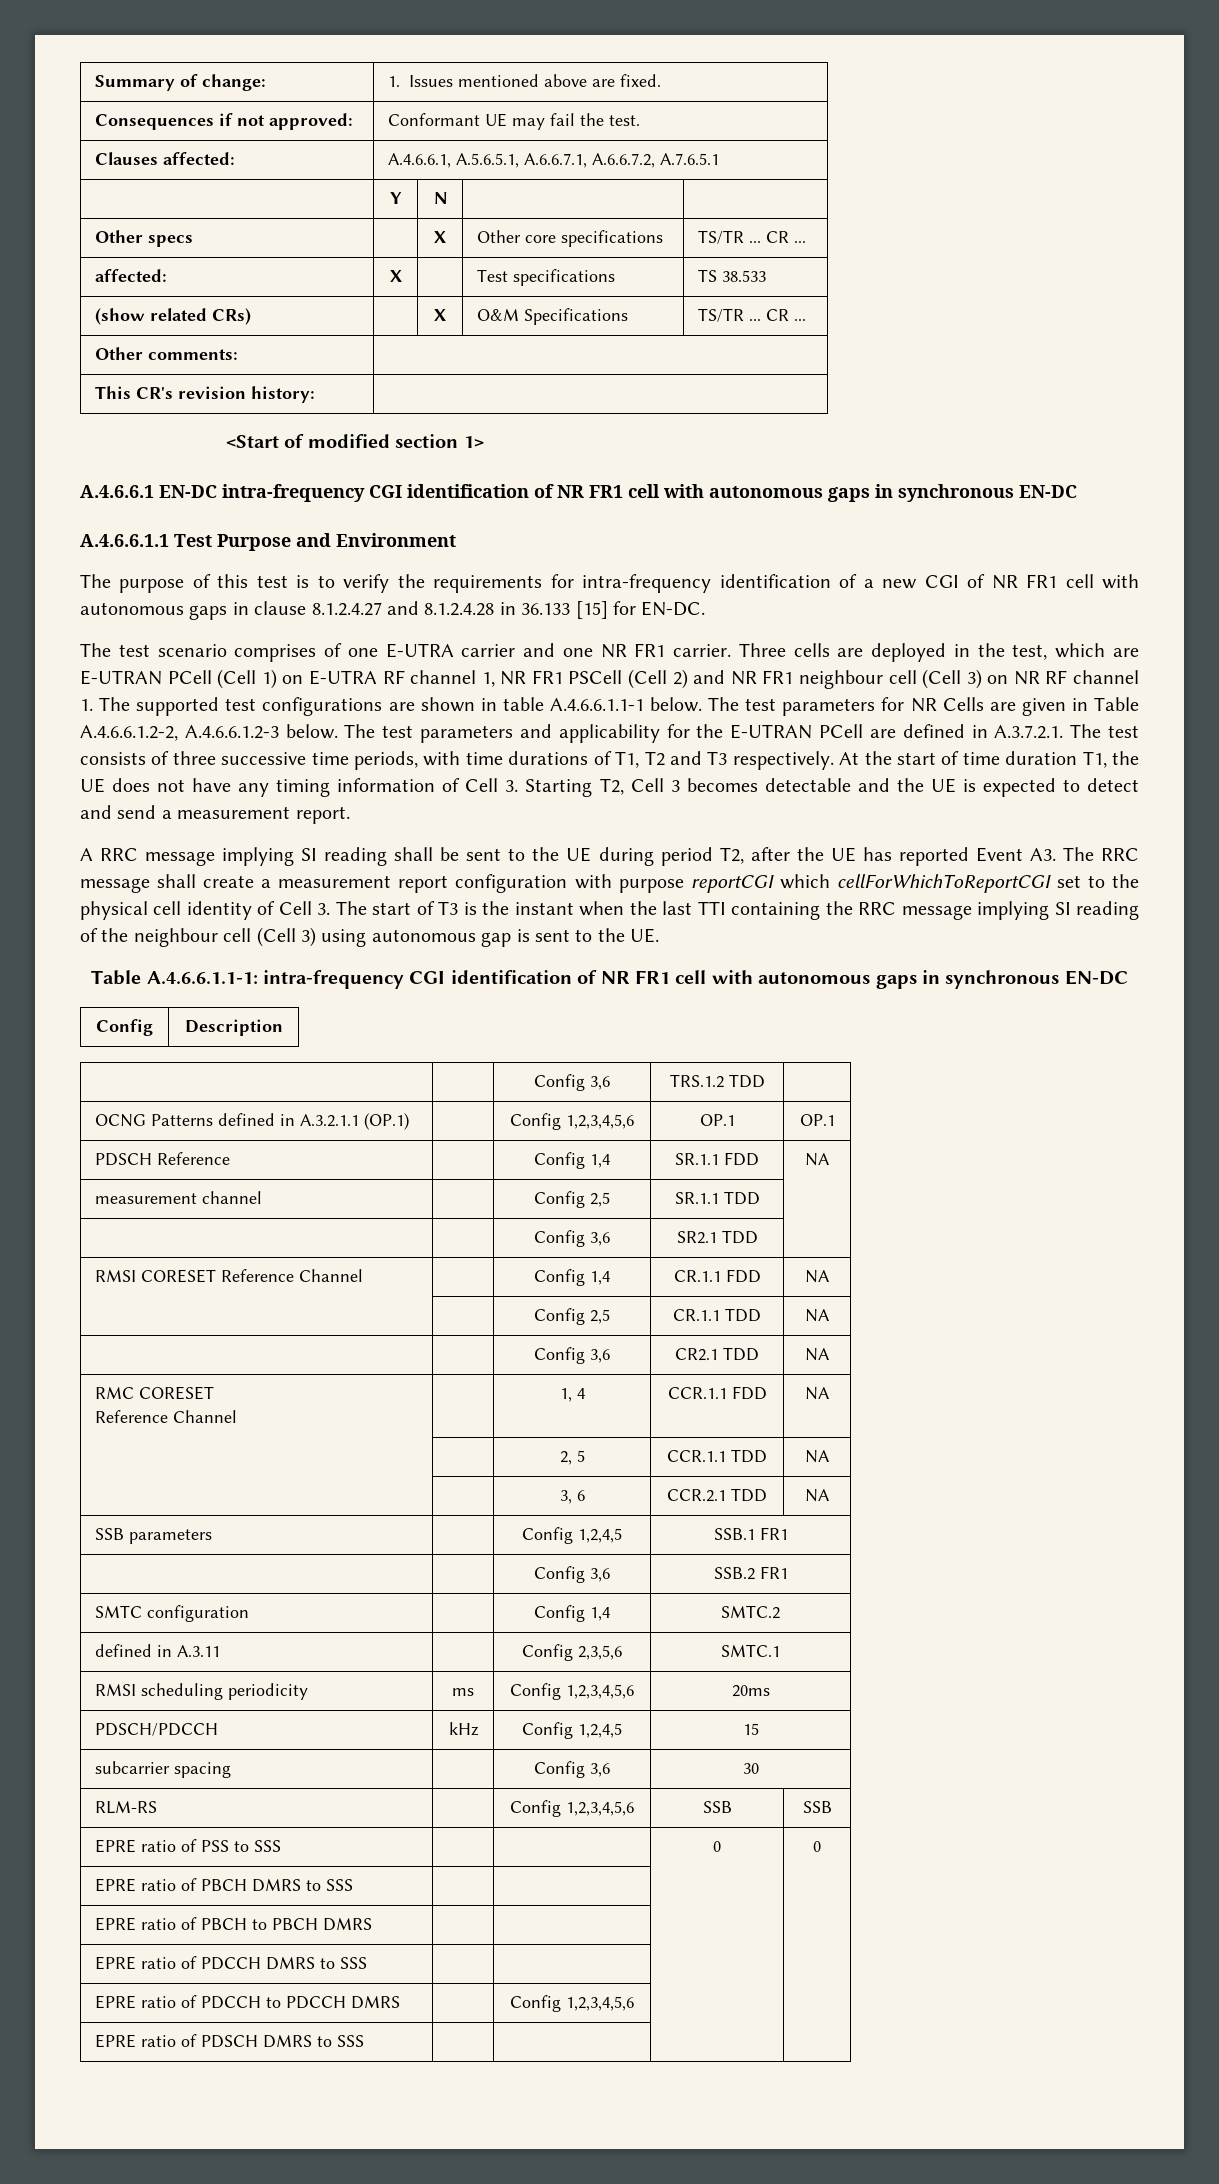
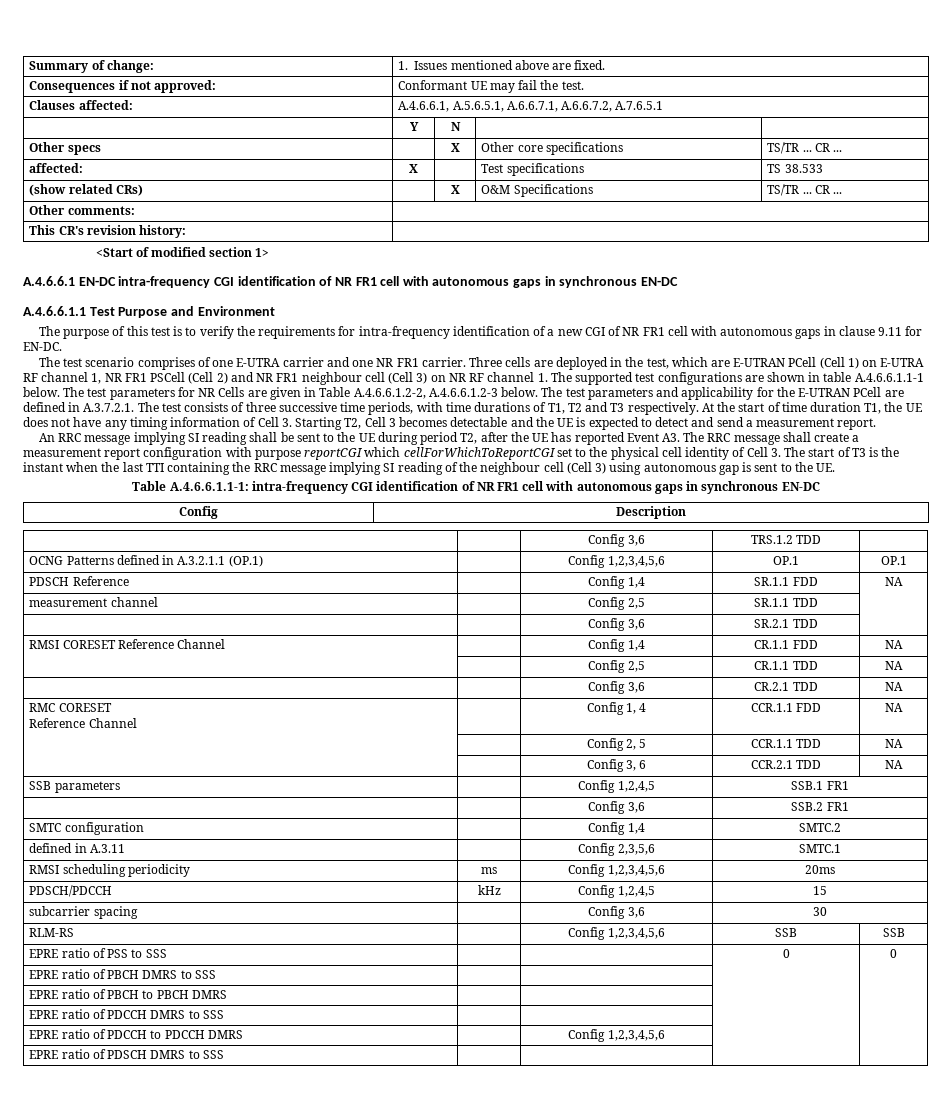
- The purpose of this test is to verify the requirements for intra-frequency identification of a new CGI of NR FR1 cell with autonomous gaps in clause 8.1.2.4.27 and 8.1.2.4.28 in 36.133 [15] for EN-DC.
+ The purpose of this test is to verify the requirements for intra-frequency identification of a new CGI of NR FR1 cell with autonomous gaps in clause 9.11 for EN-DC.
- A RRC message implying SI reading shall be sent to the UE during period T2, after the UE has reported Event A3. The RRC message shall create a measurement report configuration with purpose reportCGI which cellForWhichToReportCGI set to the physical cell identity of Cell 3. The start of T3 is the instant when the last TTI containing the RRC message implying SI reading of the neighbour cell (Cell 3) using autonomous gap is sent to the UE.
+ An RRC message implying SI reading shall be sent to the UE during period T2, after the UE has reported Event A3. The RRC message shall create a measurement report configuration with purpose reportCGI which cellForWhichToReportCGI set to the physical cell identity of Cell 3. The start of T3 is the instant when the last TTI containing the RRC message implying SI reading of the neighbour cell (Cell 3) using autonomous gap is sent to the UE.
- | | Config 3,6 | SR2.1 TDD |
+ | | Config 3,6 | SR.2.1 TDD |
- | | Config 3,6 | CR2.1 TDD | NA
+ | | Config 3,6 | CR.2.1 TDD | NA
  RMC CORESET
- Reference Channel | | 1, 4 | CCR.1.1 FDD | NA
+ Reference Channel | | Config 1, 4 | CCR.1.1 FDD | NA
- | | 2, 5 | CCR.1.1 TDD | NA
+ | | Config 2, 5 | CCR.1.1 TDD | NA
- | | 3, 6 | CCR.2.1 TDD | NA
+ | | Config 3, 6 | CCR.2.1 TDD | NA

